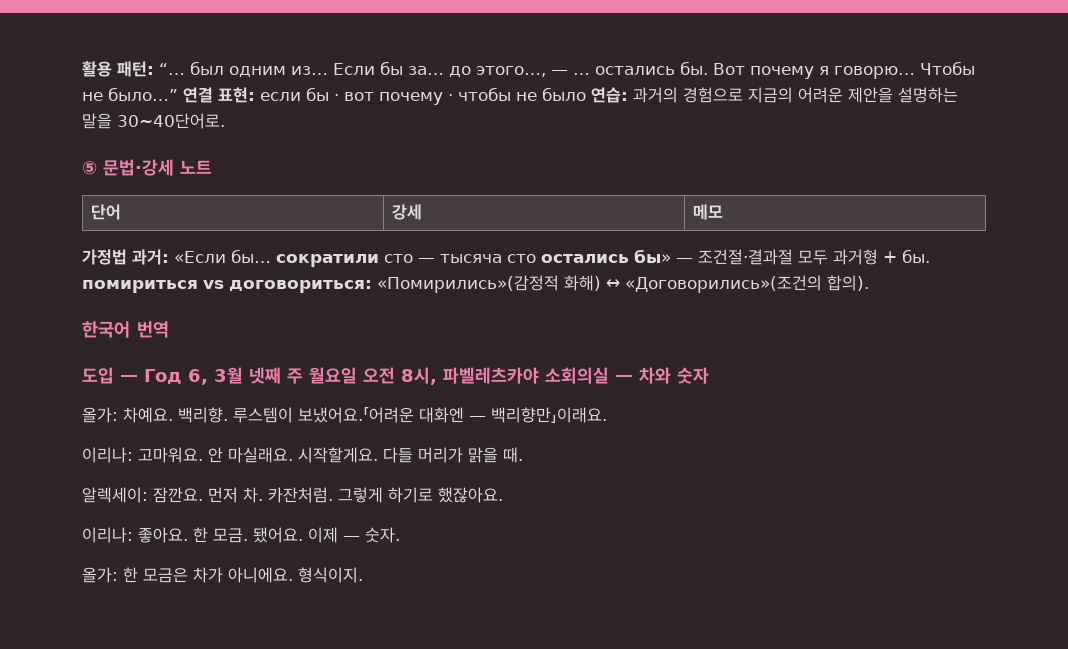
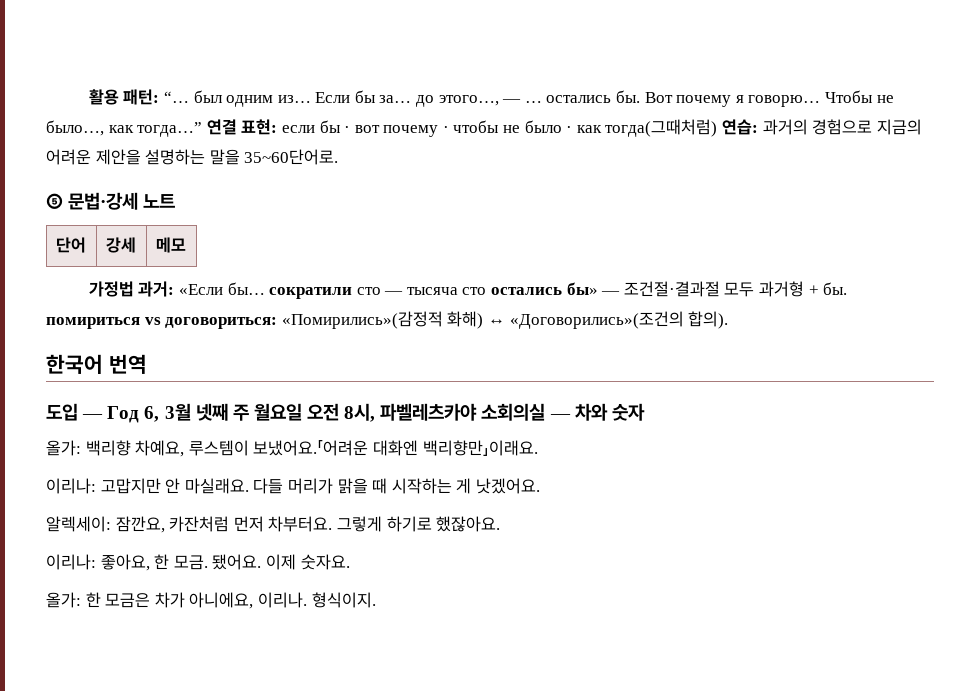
- Чтобы не было…”
+ Чтобы не было…, как тогда…”
- 연결 표현: если бы · вот почему · чтобы не было 연습: 과거의 경험으로 지금의 어려운 제안을 설명하는 말을 30~40단어로.
+ 연결 표현: если бы · вот почему · чтобы не было · как тогда(그때처럼) 연습: 과거의 경험으로 지금의 어려운 제안을 설명하는 말을 35~60단어로.
- 올가: 차예요. 백리향. 루스템이 보냈어요.
+ 올가: 백리향 차예요, 루스템이 보냈어요.
- 「어려운 대화엔 — 백리향만」이래요.
+ 「어려운 대화엔 백리향만」이래요.
- 이리나: 고마워요. 안 마실래요.
+ 이리나: 고맙지만 안 마실래요.
- 시작할게요.
- 다들 머리가 맑을 때.
- 알렉세이: 잠깐요. 먼저 차. 카잔처럼.
+ 다들 머리가 맑을 때 시작하는 게 낫겠어요.
+ 알렉세이: 잠깐요, 카잔처럼 먼저 차부터요.
- 이리나: 좋아요. 한 모금.
+ 이리나: 좋아요, 한 모금.
- 이제 — 숫자.
+ 이제 숫자요.
- 올가: 한 모금은 차가 아니에요.
+ 올가: 한 모금은 차가 아니에요, 이리나.

